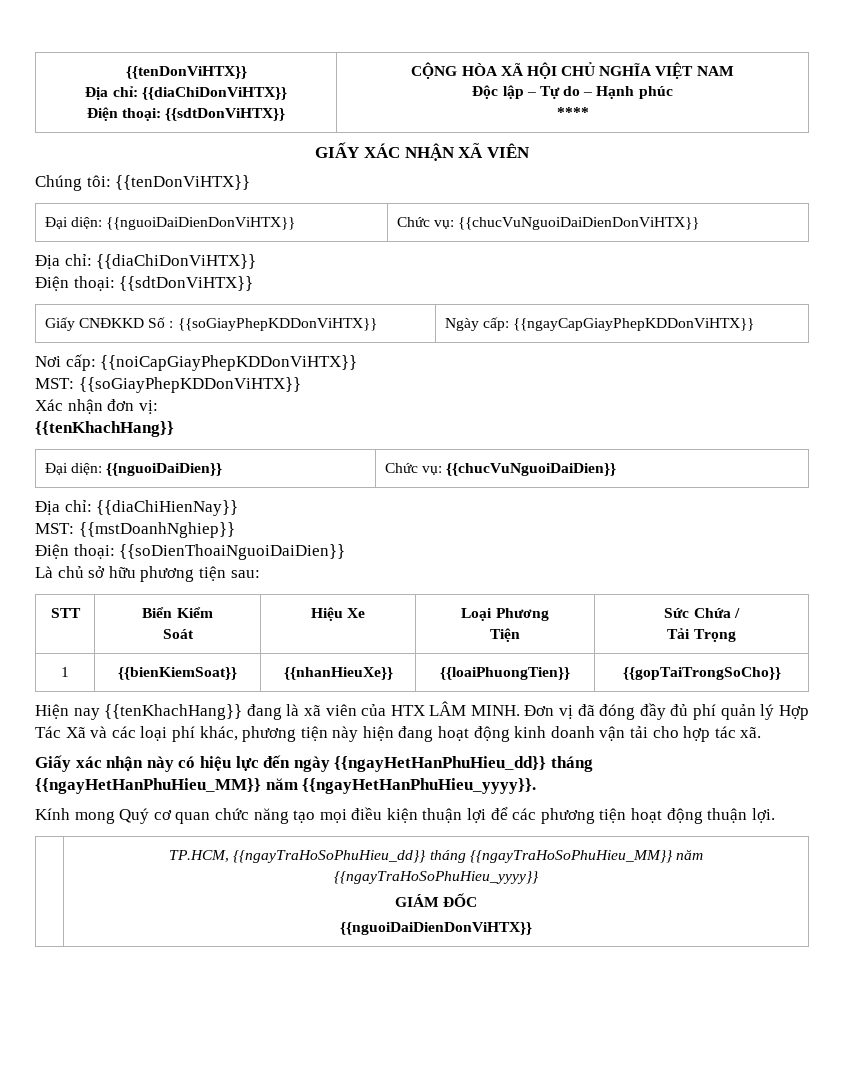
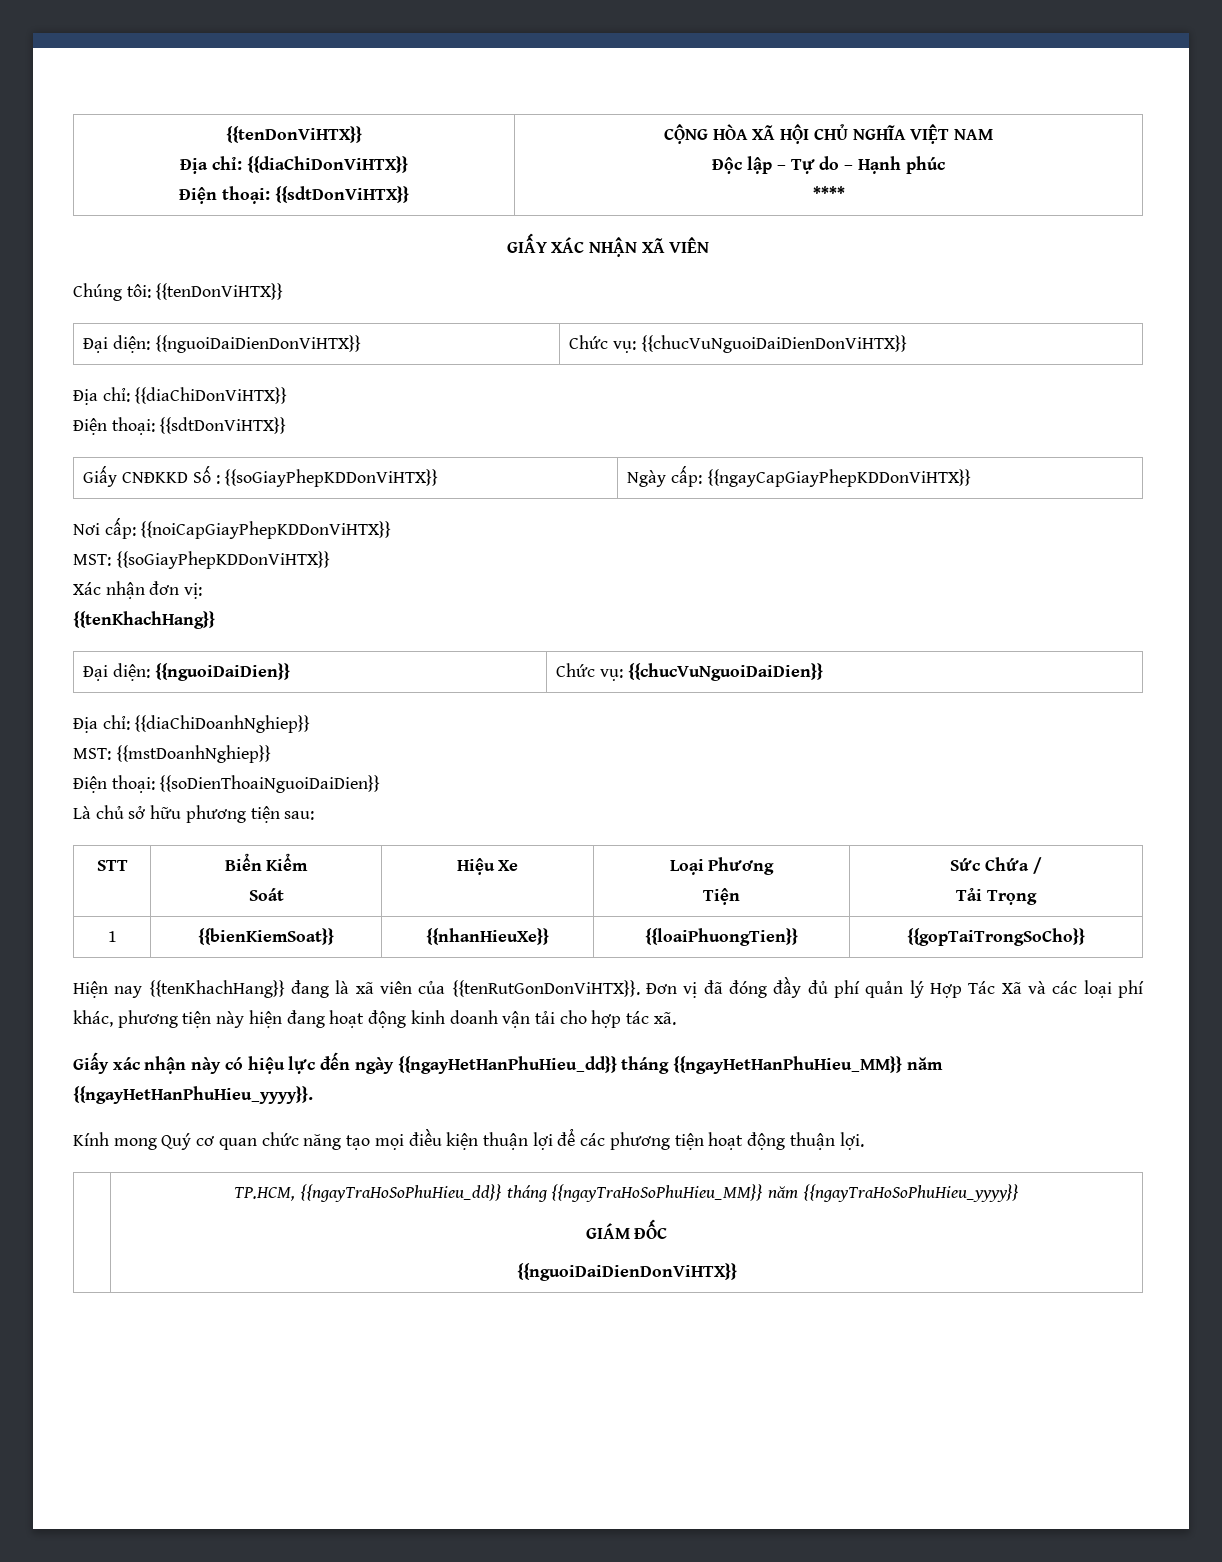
- Địa chỉ: {{diaChiHienNay}}
+ Địa chỉ: {{diaChiDoanhNghiep}}
- Hiện nay {{tenKhachHang}} đang là xã viên của HTX LÂM MINH.
+ Hiện nay {{tenKhachHang}} đang là xã viên của {{tenRutGonDonViHTX}}.

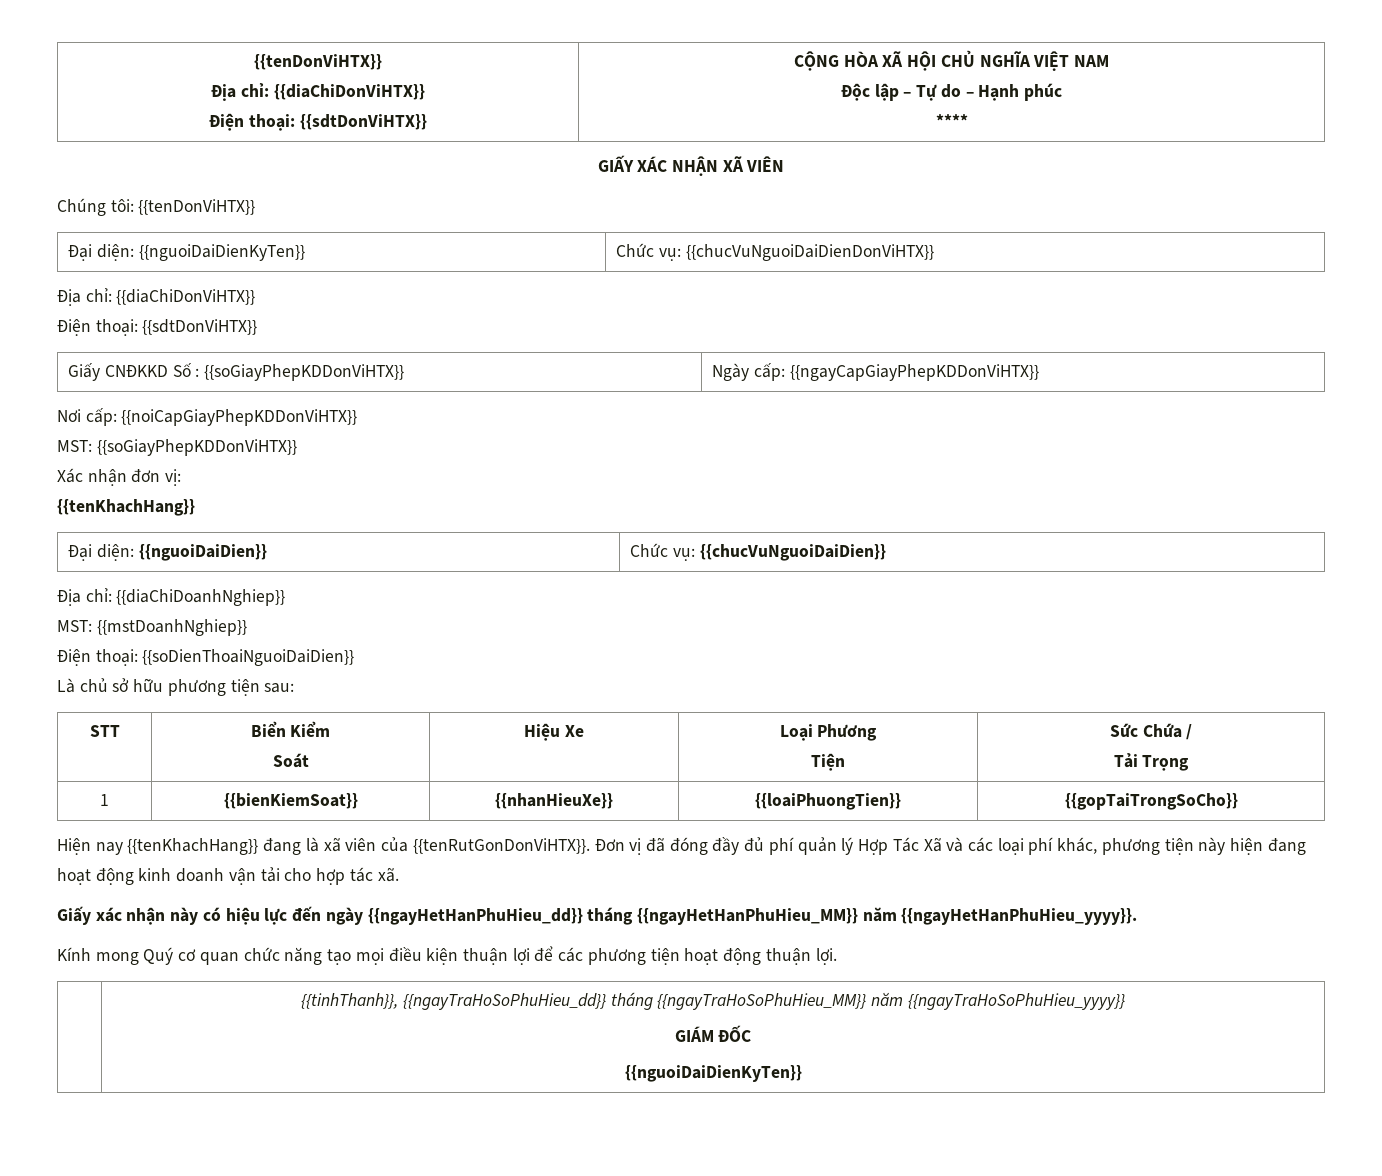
- Đại diện: {{nguoiDaiDienDonViHTX}} | Chức vụ: {{chucVuNguoiDaiDienDonViHTX}}
+ Đại diện: {{nguoiDaiDienKyTen}} | Chức vụ: {{chucVuNguoiDaiDienDonViHTX}}
- | TP.HCM, {{ngayTraHoSoPhuHieu_dd}} tháng {{ngayTraHoSoPhuHieu_MM}} năm {{ngayTraHoSoPhuHieu_yyyy}}
+ | {{tinhThanh}}, {{ngayTraHoSoPhuHieu_dd}} tháng {{ngayTraHoSoPhuHieu_MM}} năm {{ngayTraHoSoPhuHieu_yyyy}}
  GIÁM ĐỐC
- {{nguoiDaiDienDonViHTX}}
+ {{nguoiDaiDienKyTen}}

